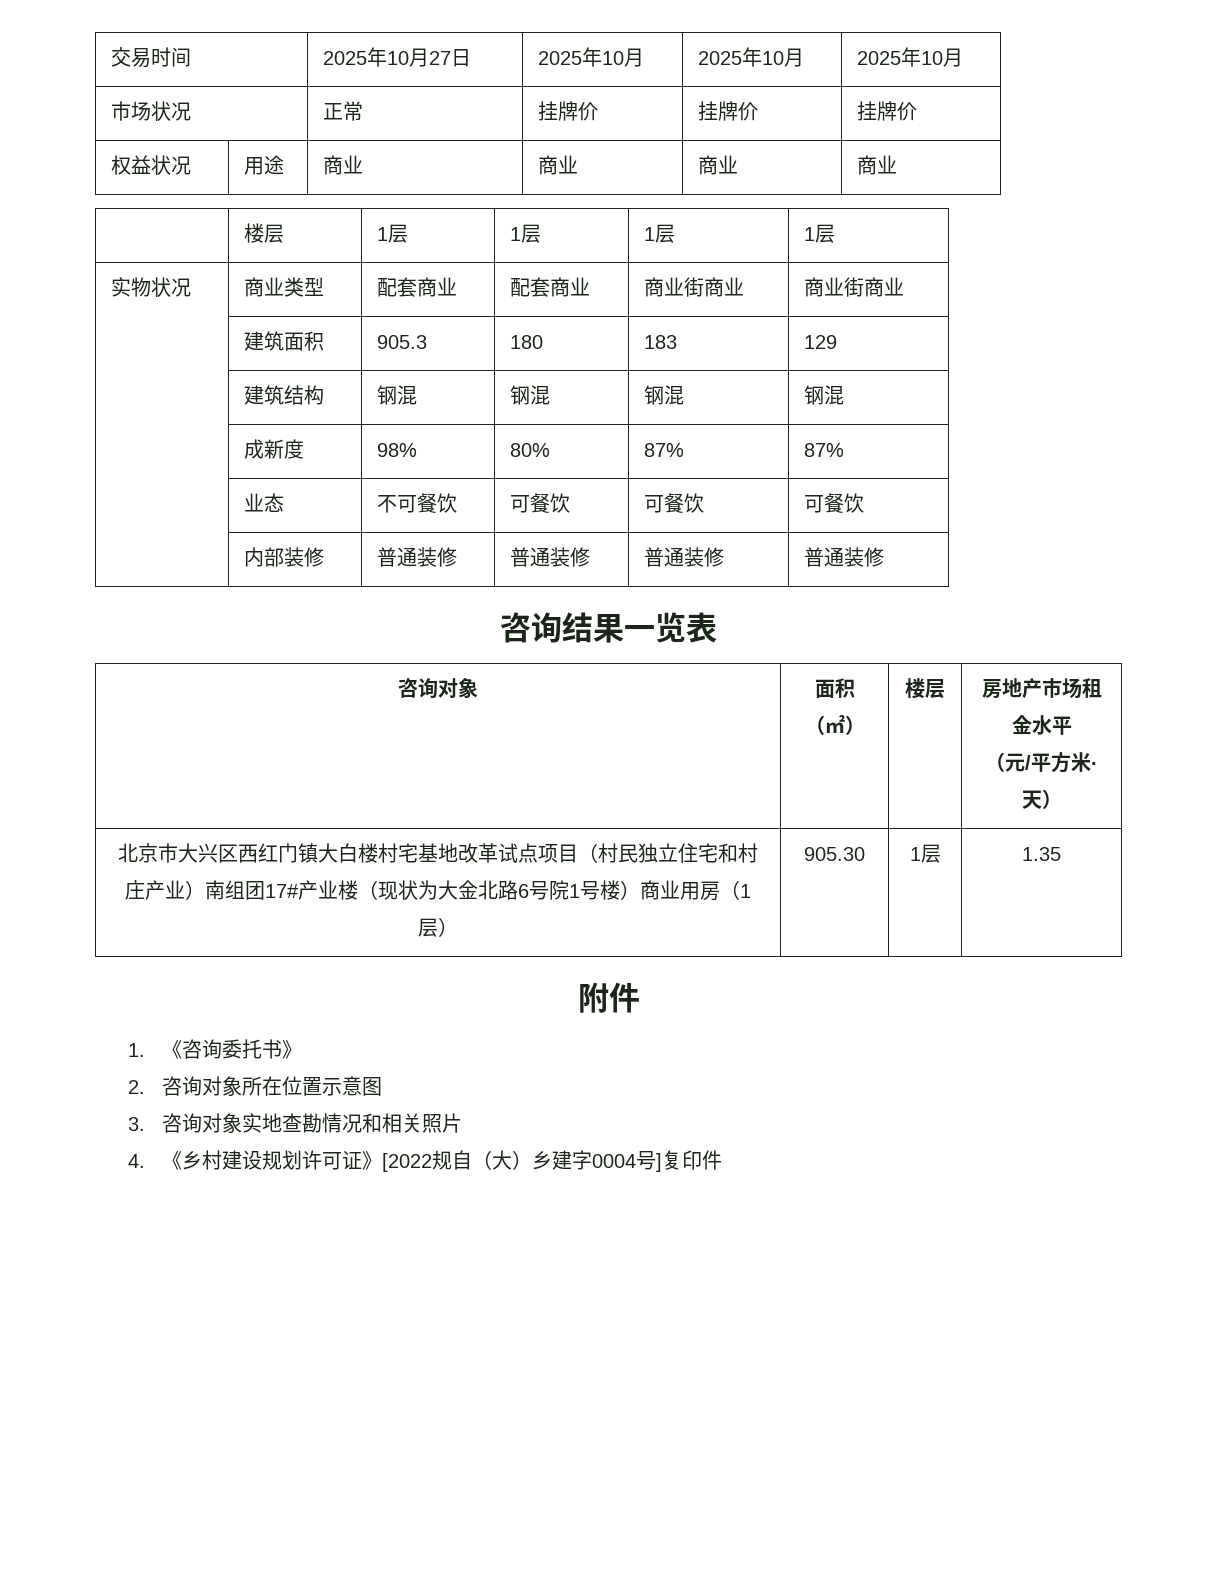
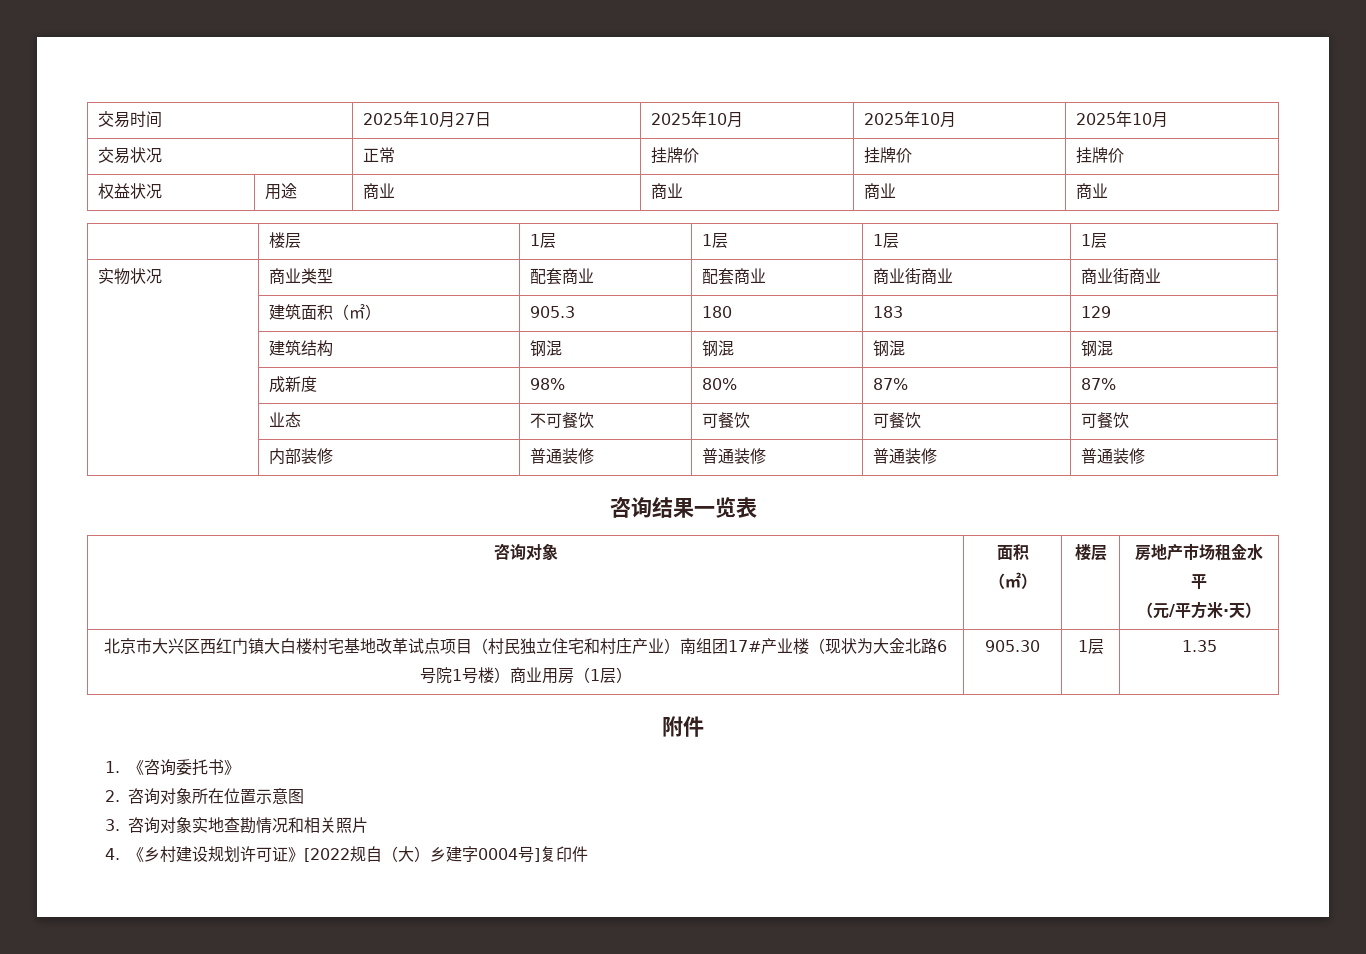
- 市场状况 | 正常 | 挂牌价 | 挂牌价 | 挂牌价
+ 交易状况 | 正常 | 挂牌价 | 挂牌价 | 挂牌价
- | 建筑面积 | 905.3 | 180 | 183 | 129
+ | 建筑面积（㎡） | 905.3 | 180 | 183 | 129

